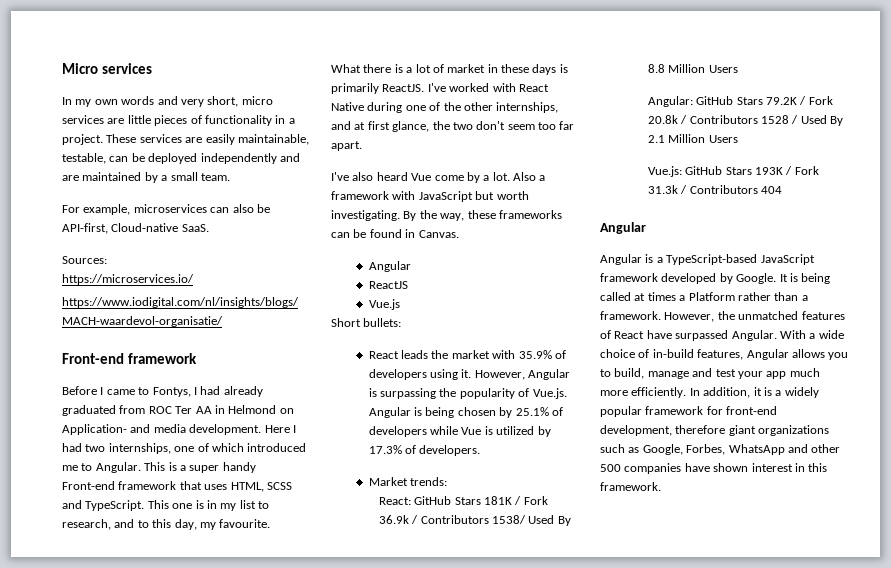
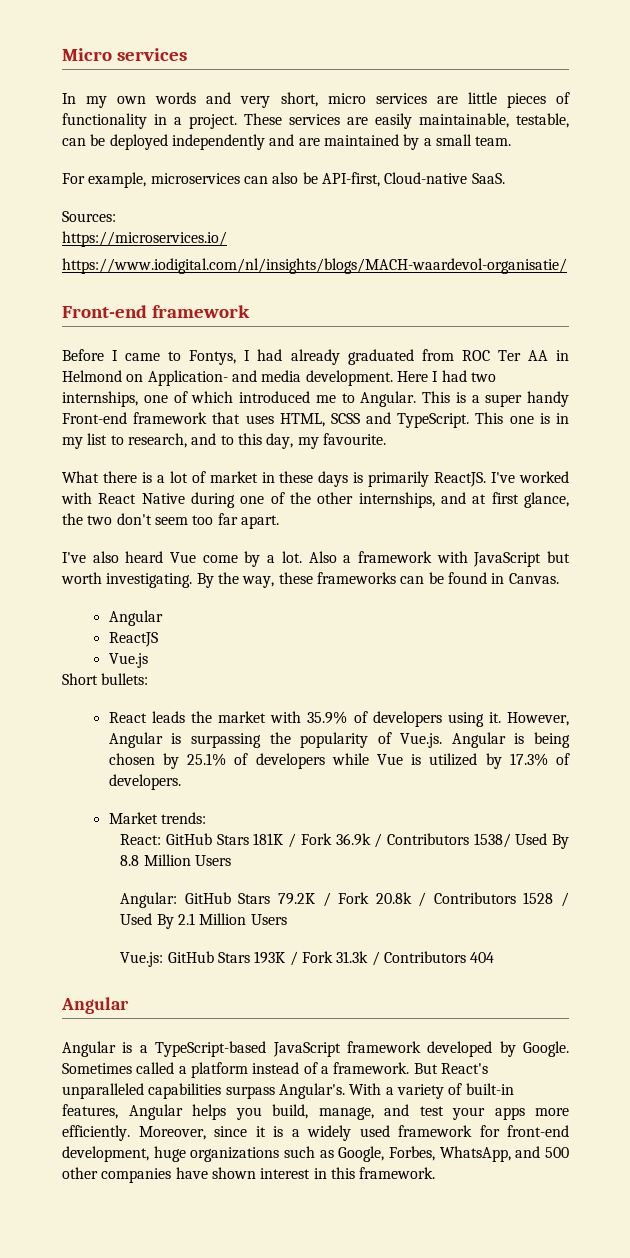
- It is being called at times a Platform rather than a framework. However, the unmatched features of React have surpassed Angular. With a wide choice of in-build features, Angular allows you to build, manage and test your app much more efficiently. In addition, it is a widely popular framework for front-end development, therefore giant organizations such as Google, Forbes, WhatsApp and other 500 companies have shown interest in this framework.
+ Sometimes called a platform instead of a framework. But React's unparalleled capabilities surpass Angular's. With a variety of built-in features, Angular helps you build, manage, and test your apps more efficiently. Moreover, since it is a widely used framework for front-end development, huge organizations such as Google, Forbes, WhatsApp, and 500 other companies have shown interest in this framework.

